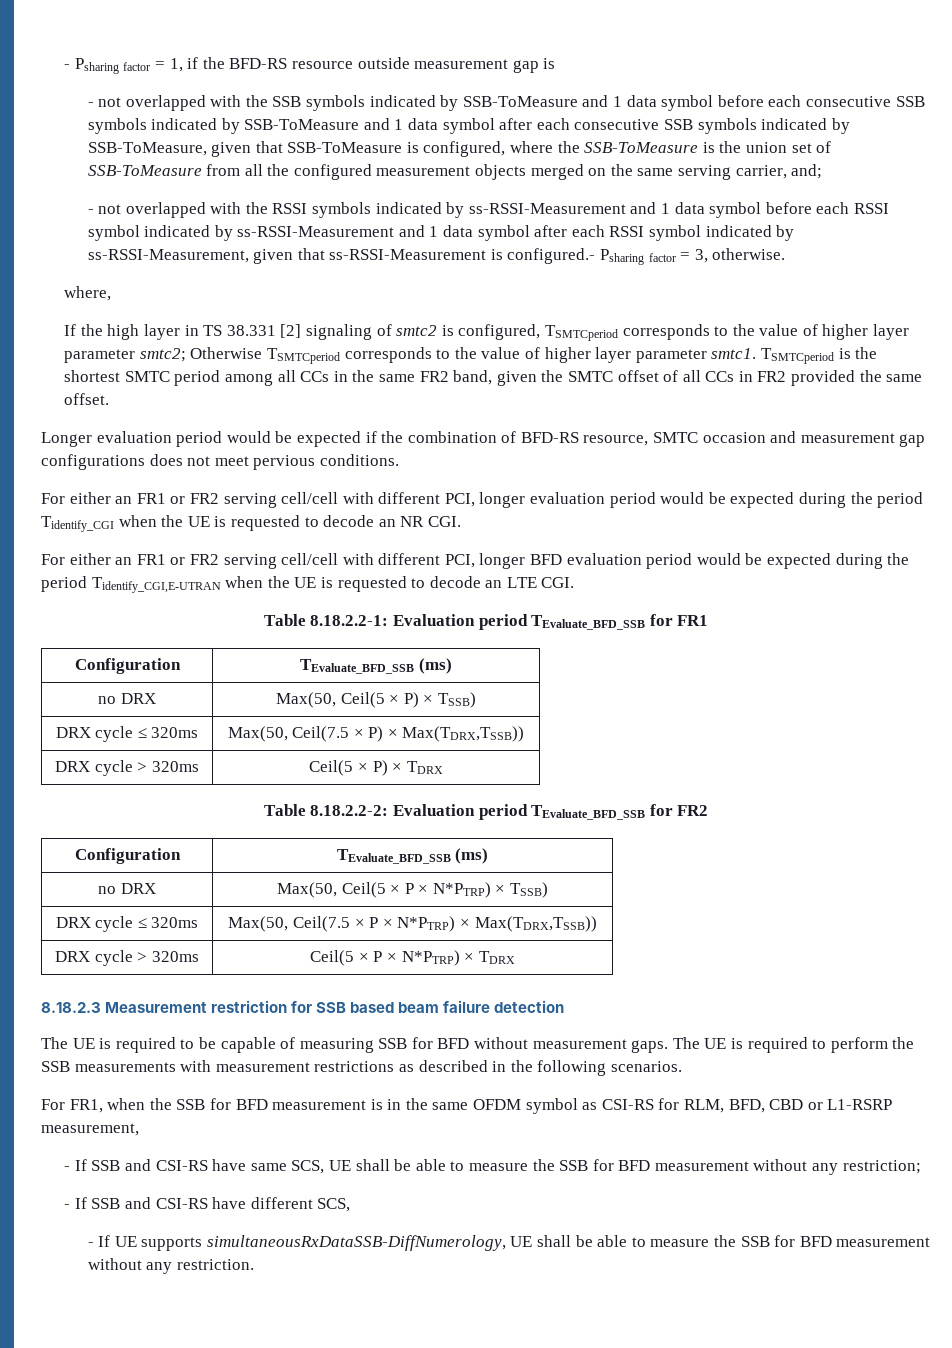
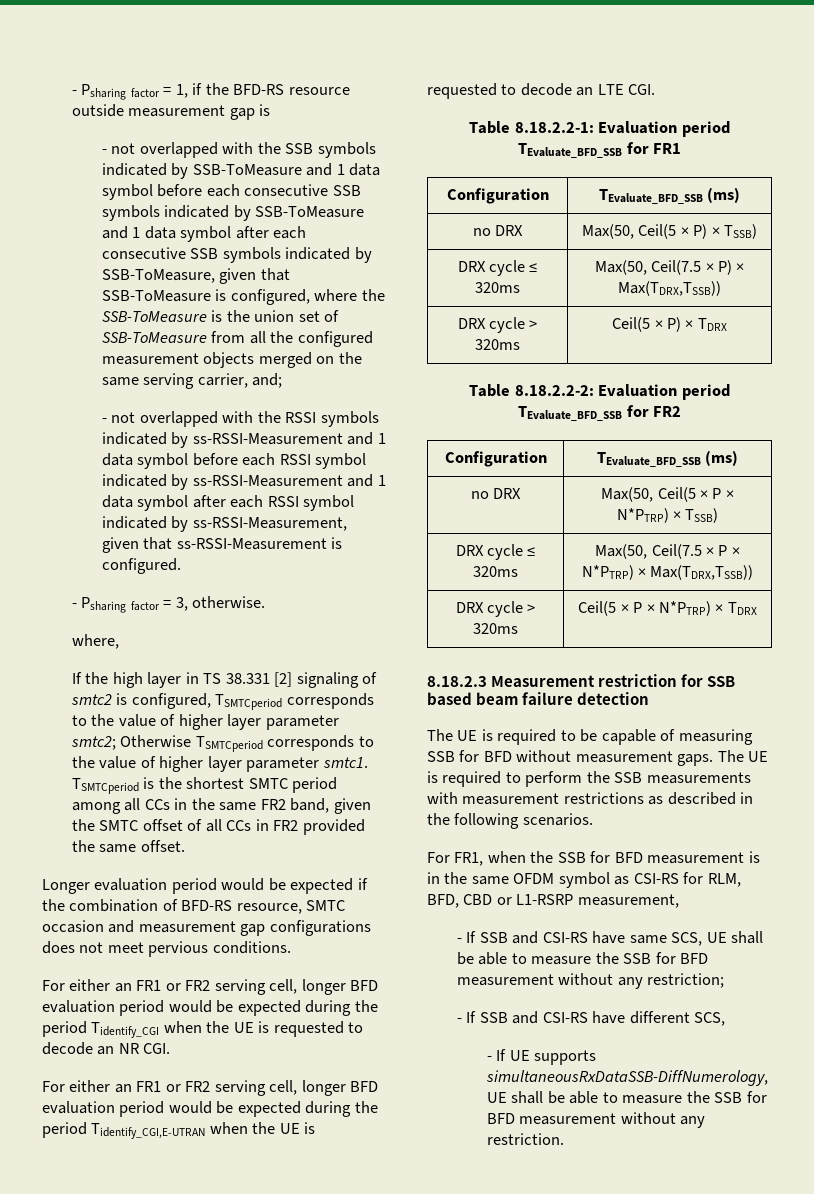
- - not overlapped with the RSSI symbols indicated by ss-RSSI-Measurement and 1 data symbol before each RSSI symbol indicated by ss-RSSI-Measurement and 1 data symbol after each RSSI symbol indicated by ss-RSSI-Measurement, given that ss-RSSI-Measurement is configured.- Psharing factor = 3, otherwise.
+ - not overlapped with the RSSI symbols indicated by ss-RSSI-Measurement and 1 data symbol before each RSSI symbol indicated by ss-RSSI-Measurement and 1 data symbol after each RSSI symbol indicated by ss-RSSI-Measurement, given that ss-RSSI-Measurement is configured.
+ - Psharing factor = 3, otherwise.
- For either an FR1 or FR2 serving cell/cell with different PCI, longer evaluation period would be expected during the period Tidentify_CGI when the UE is requested to decode an NR CGI.
+ For either an FR1 or FR2 serving cell, longer BFD evaluation period would be expected during the period Tidentify_CGI when the UE is requested to decode an NR CGI.
- For either an FR1 or FR2 serving cell/cell with different PCI, longer BFD evaluation period would be expected during the period Tidentify_CGI,E-UTRAN when the UE is requested to decode an LTE CGI.
+ For either an FR1 or FR2 serving cell, longer BFD evaluation period would be expected during the period Tidentify_CGI,E-UTRAN when the UE is requested to decode an LTE CGI.

